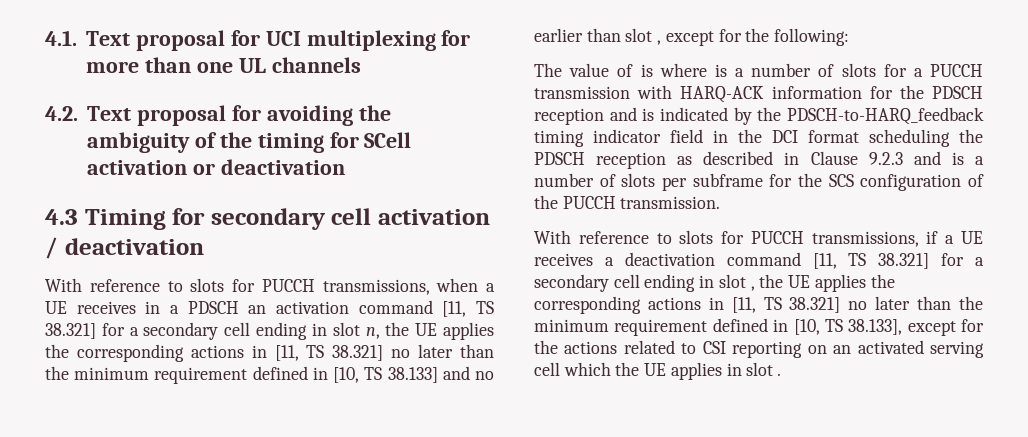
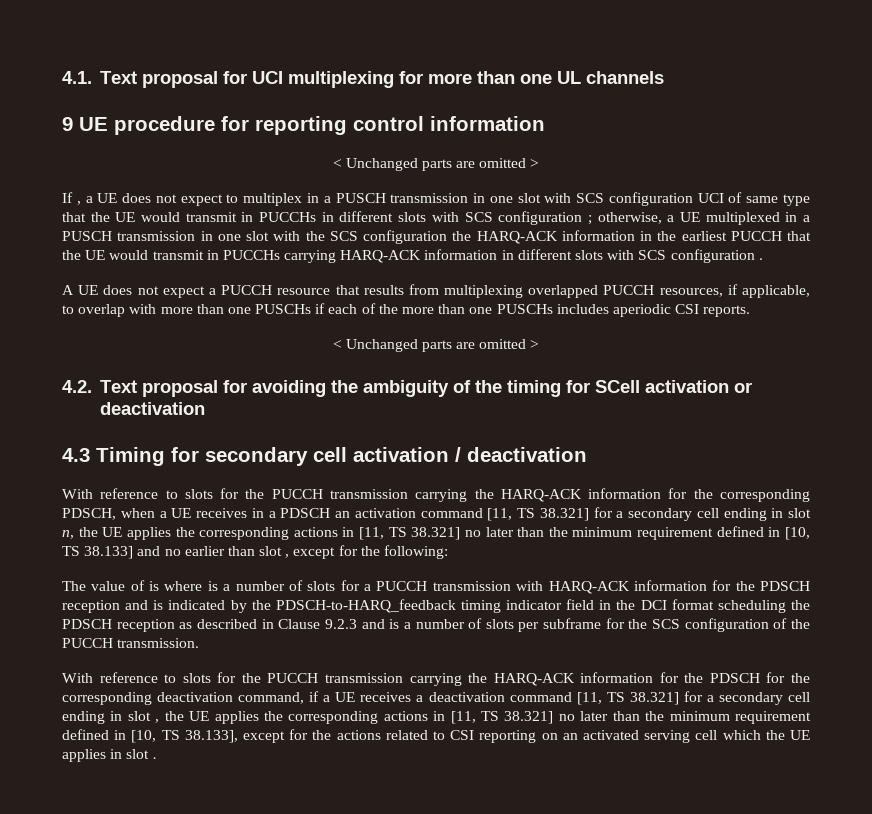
+ 9 UE procedure for reporting control information
+ < Unchanged parts are omitted >
+ If , a UE does not expect to multiplex in a PUSCH transmission in one slot with SCS configuration UCI of same type that the UE would transmit in PUCCHs in different slots with SCS configuration ; otherwise, a UE multiplexed in a PUSCH transmission in one slot with the SCS configuration the HARQ-ACK information in the earliest PUCCH that the UE would transmit in PUCCHs carrying HARQ-ACK information in different slots with SCS configuration .
+ A UE does not expect a PUCCH resource that results from multiplexing overlapped PUCCH resources, if applicable, to overlap with more than one PUSCHs if each of the more than one PUSCHs includes aperiodic CSI reports.
+ < Unchanged parts are omitted >
- With reference to slots for PUCCH transmissions, when a UE receives in a PDSCH an activation command [11, TS 38.321] for a secondary cell ending in slot n, the UE applies the corresponding actions in [11, TS 38.321] no later than the minimum requirement defined in [10, TS 38.133] and no earlier than slot , except for the following:
+ With reference to slots for the PUCCH transmission carrying the HARQ-ACK information for the corresponding PDSCH, when a UE receives in a PDSCH an activation command [11, TS 38.321] for a secondary cell ending in slot n, the UE applies the corresponding actions in [11, TS 38.321] no later than the minimum requirement defined in [10, TS 38.133] and no earlier than slot , except for the following:
- With reference to slots for PUCCH transmissions, if a UE receives a deactivation command [11, TS 38.321] for a secondary cell ending in slot , the UE applies the corresponding actions in [11, TS 38.321] no later than the minimum requirement defined in [10, TS 38.133], except for the actions related to CSI reporting on an activated serving cell which the UE applies in slot .
+ With reference to slots for the PUCCH transmission carrying the HARQ-ACK information for the PDSCH for the corresponding deactivation command, if a UE receives a deactivation command [11, TS 38.321] for a secondary cell ending in slot , the UE applies the corresponding actions in [11, TS 38.321] no later than the minimum requirement defined in [10, TS 38.133], except for the actions related to CSI reporting on an activated serving cell which the UE applies in slot .

